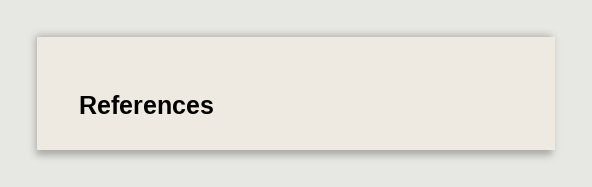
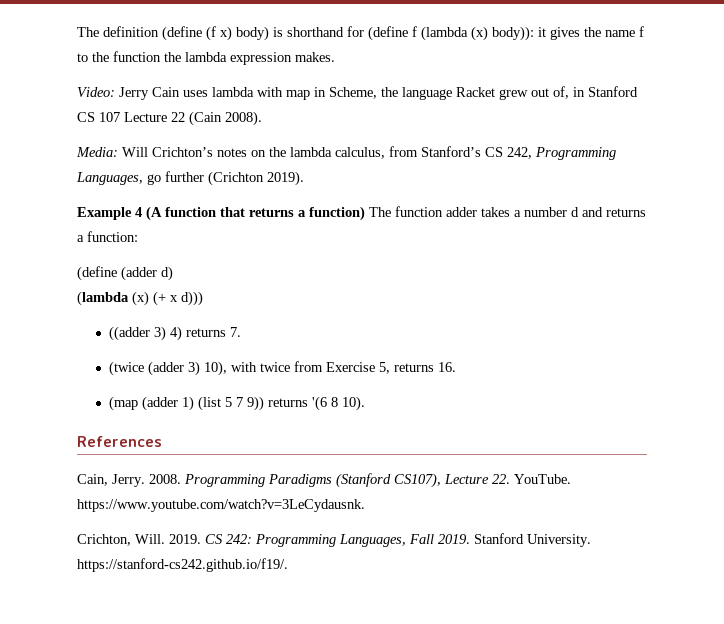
+ The definition (define (f x) body) is shorthand for (define f (lambda (x) body)): it gives the name f to the function the lambda expression makes.
+ Video: Jerry Cain uses lambda with map in Scheme, the language Racket grew out of, in Stanford CS 107 Lecture 22 (Cain 2008).
+ Media: Will Crichton’s notes on the lambda calculus, from Stanford’s CS 242, Programming Languages, go further (Crichton 2019).
+ Example 4 (A function that returns a function) The function adder takes a number d and returns a function:
+ (define (adder d)
+ (lambda (x) (+ x d)))
+ ((adder 3) 4) returns 7.
+ (twice (adder 3) 10), with twice from Exercise 5, returns 16.
+ (map (adder 1) (list 5 7 9)) returns '(6 8 10).
  References
+ Cain, Jerry. 2008. Programming Paradigms (Stanford CS107), Lecture 22. YouTube. https://www.youtube.com/watch?v=3LeCydausnk.
+ Crichton, Will. 2019. CS 242: Programming Languages, Fall 2019. Stanford University. https://stanford-cs242.github.io/f19/.

